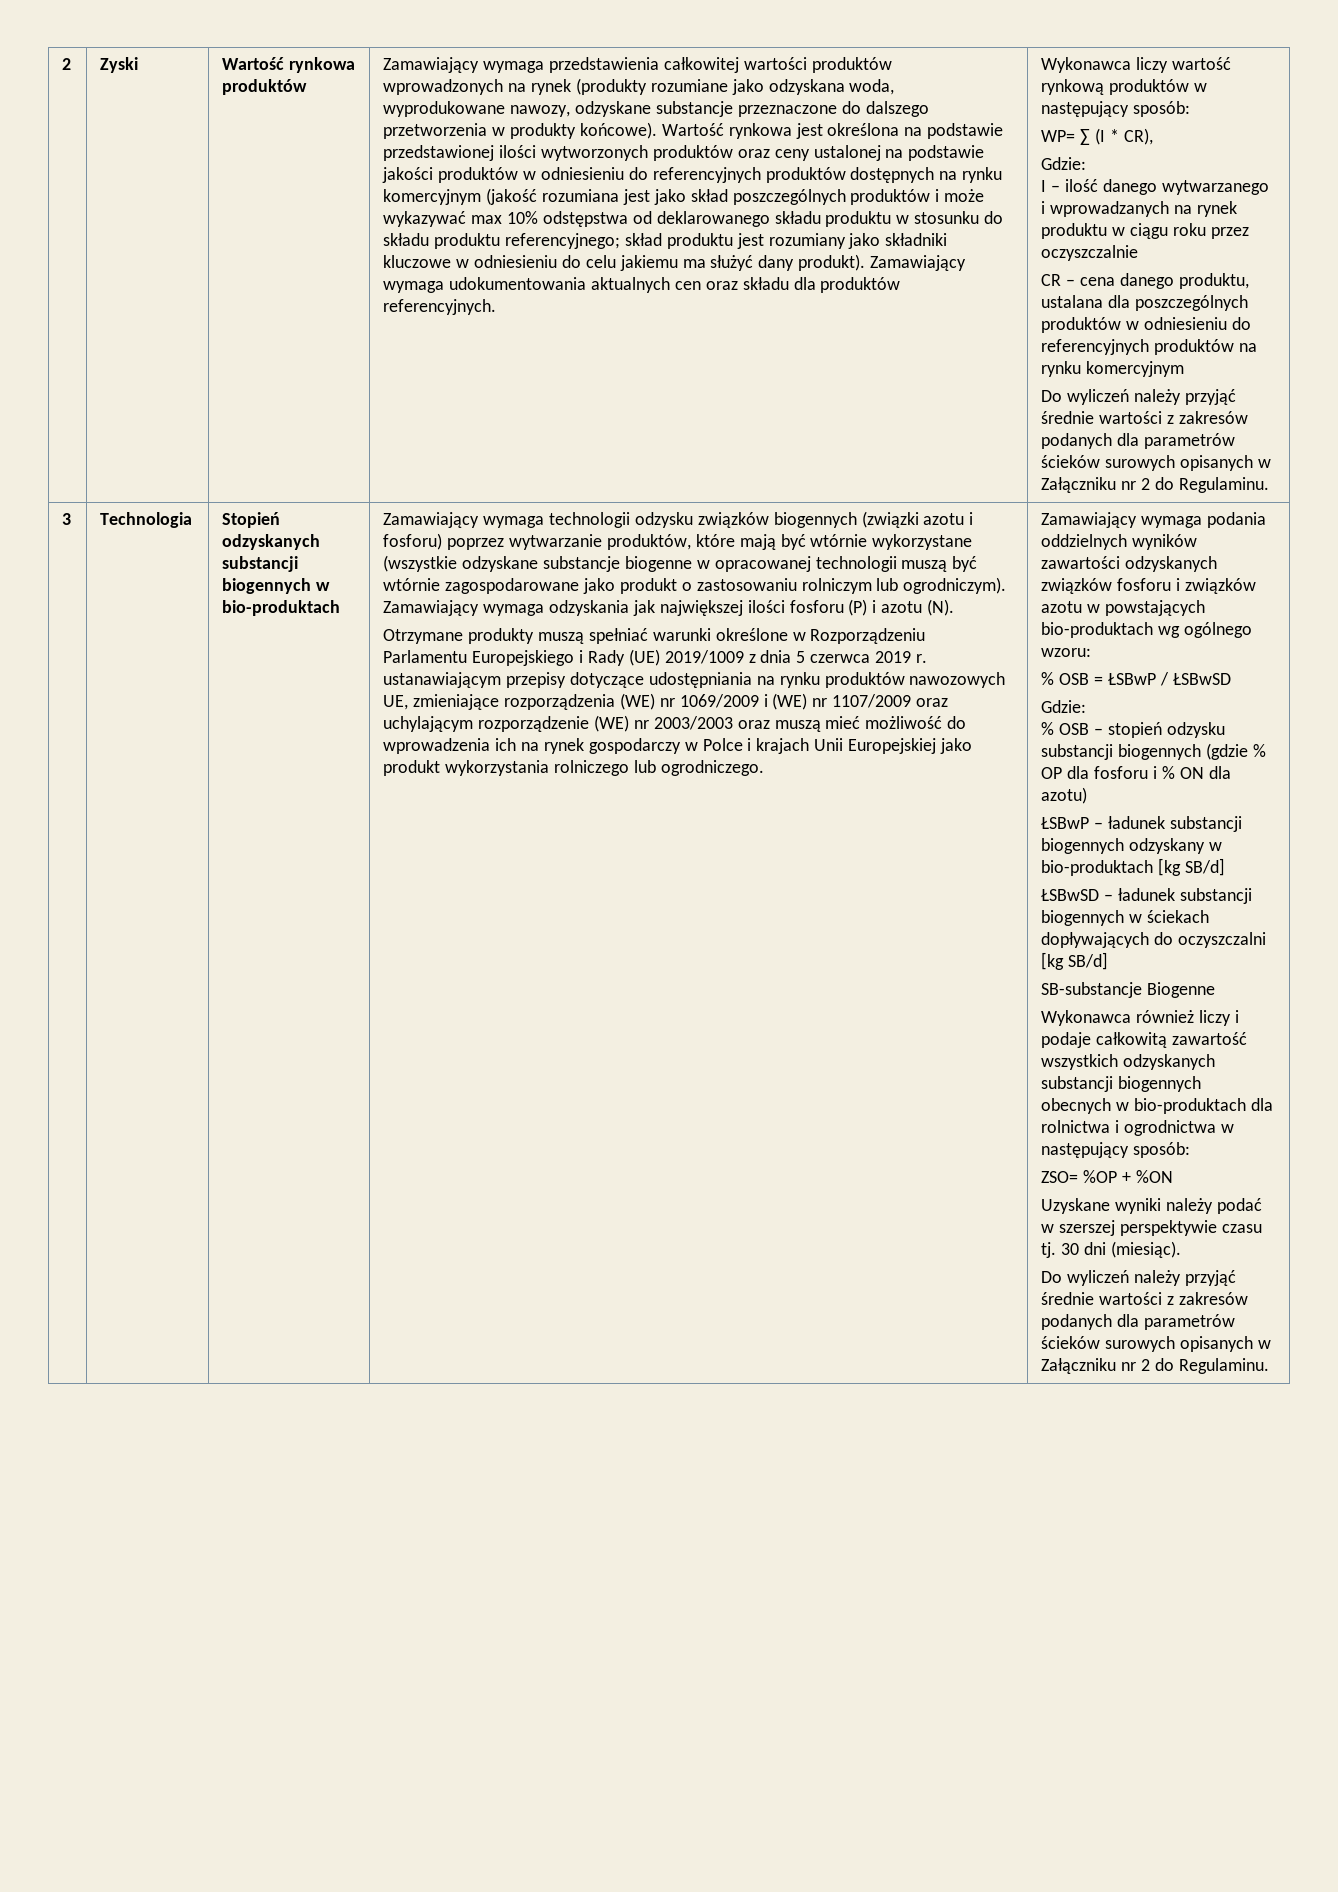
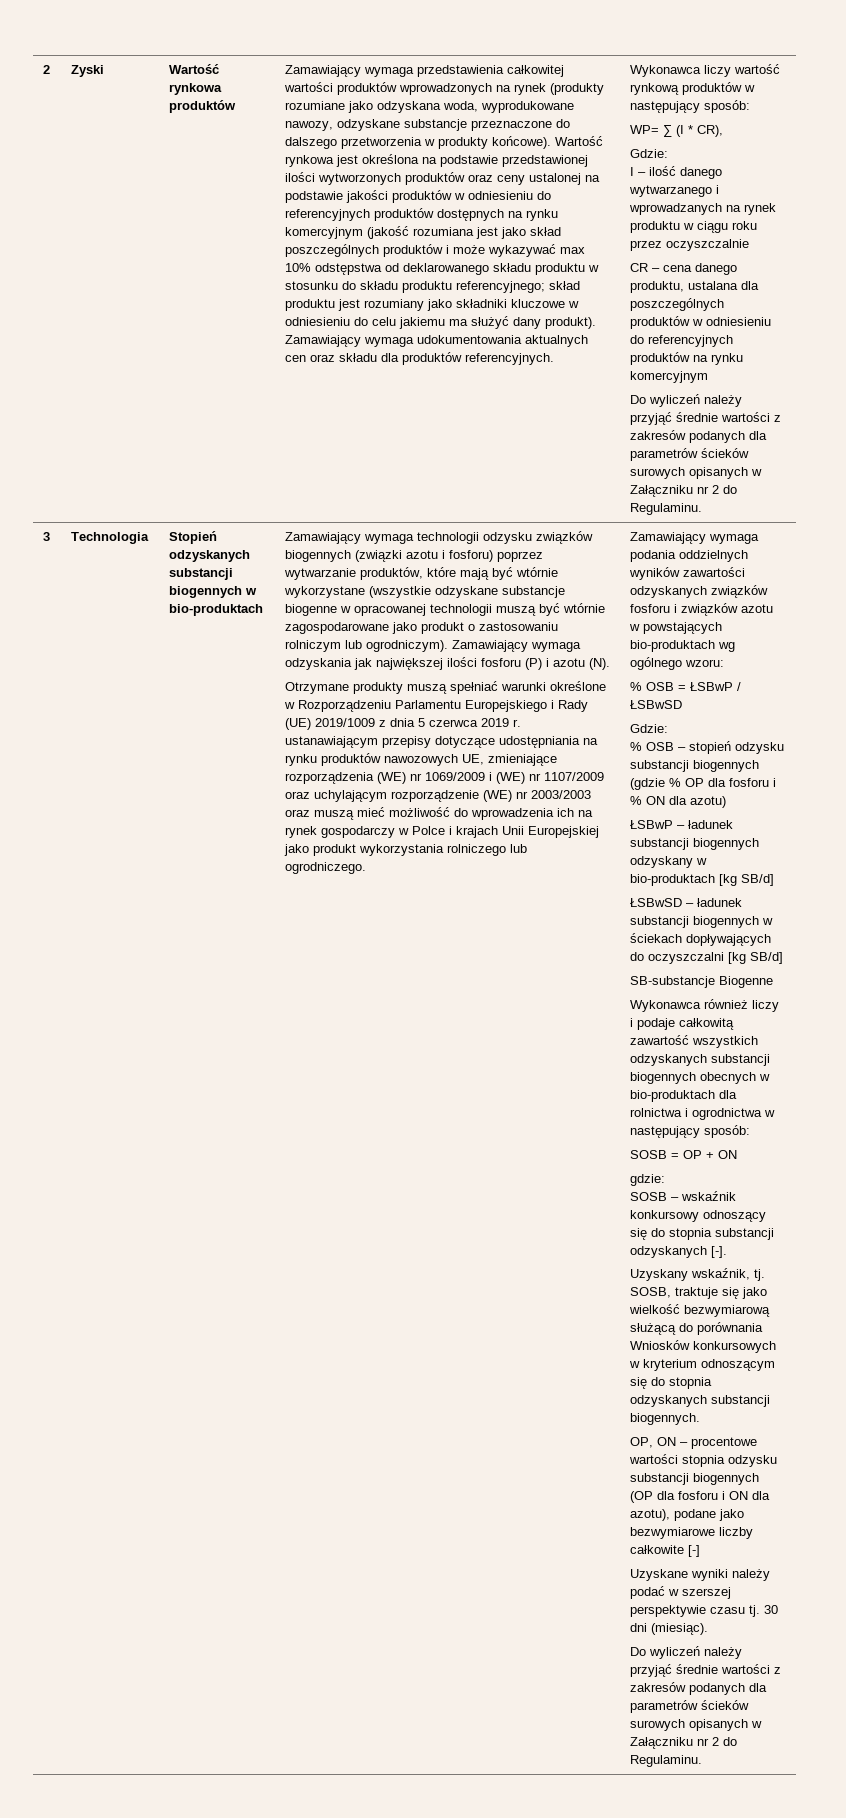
- ZSO= %OP + %ON
+ SOSB = OP + ON
+ gdzie:
+ SOSB – wskaźnik konkursowy odnoszący się do stopnia substancji odzyskanych [-].
+ Uzyskany wskaźnik, tj. SOSB, traktuje się jako wielkość bezwymiarową służącą do porównania Wniosków konkursowych w kryterium odnoszącym się do stopnia odzyskanych substancji biogennych.
+ OP, ON – procentowe wartości stopnia odzysku substancji biogennych (OP dla fosforu i ON dla azotu), podane jako bezwymiarowe liczby całkowite [-]

